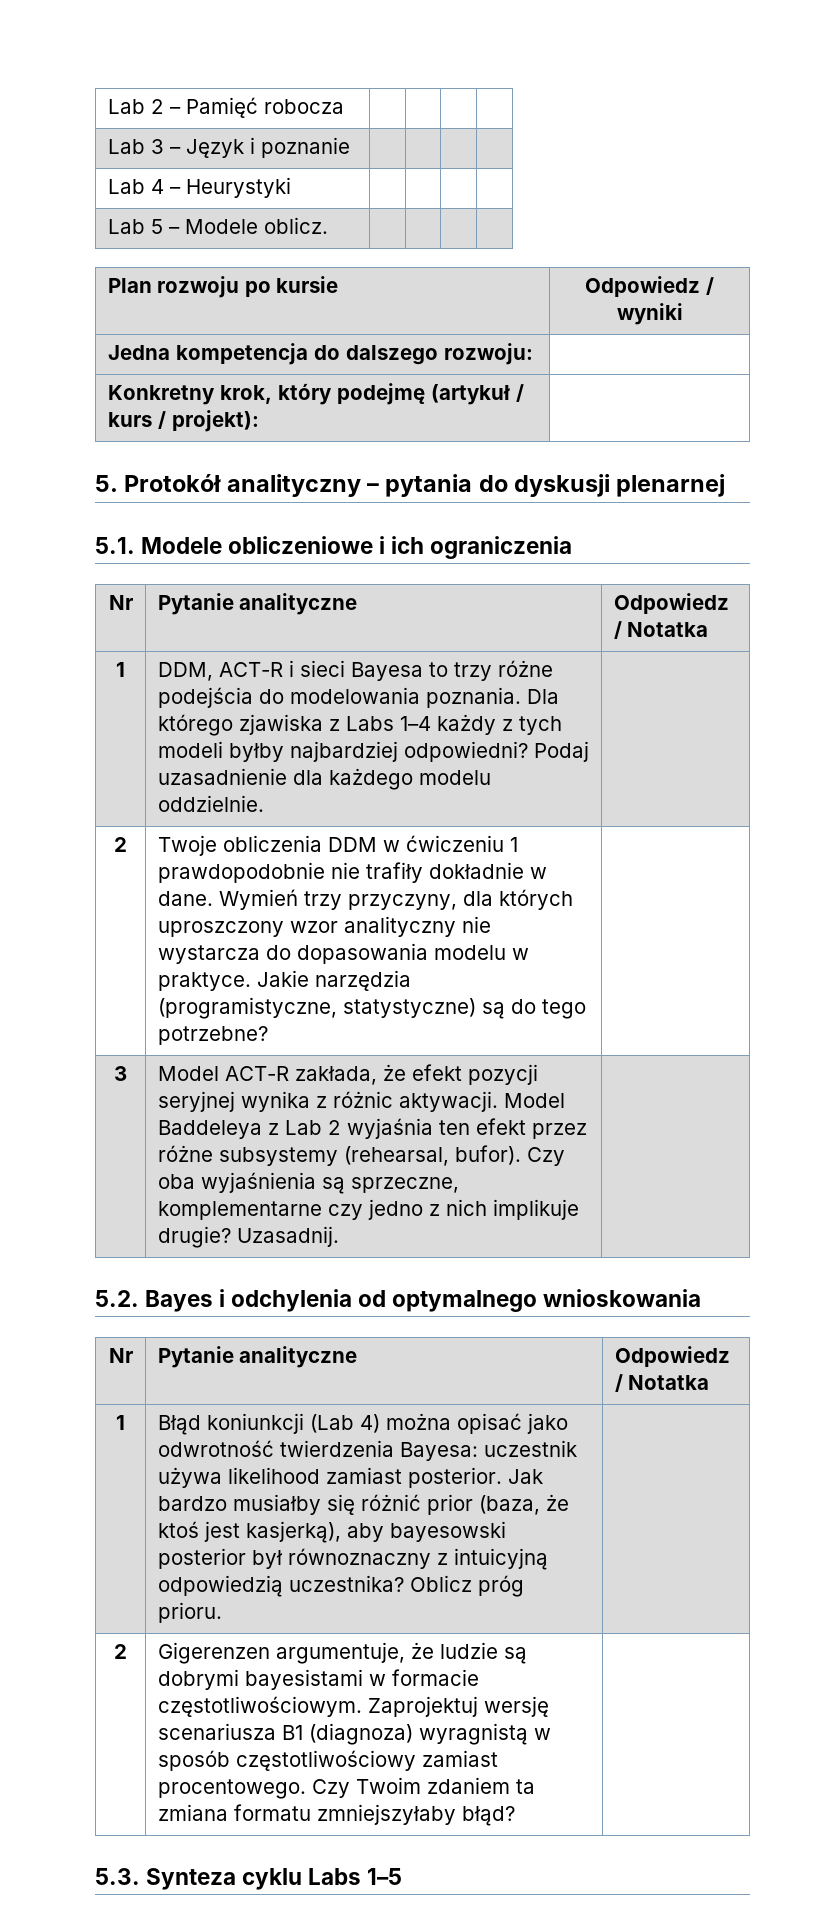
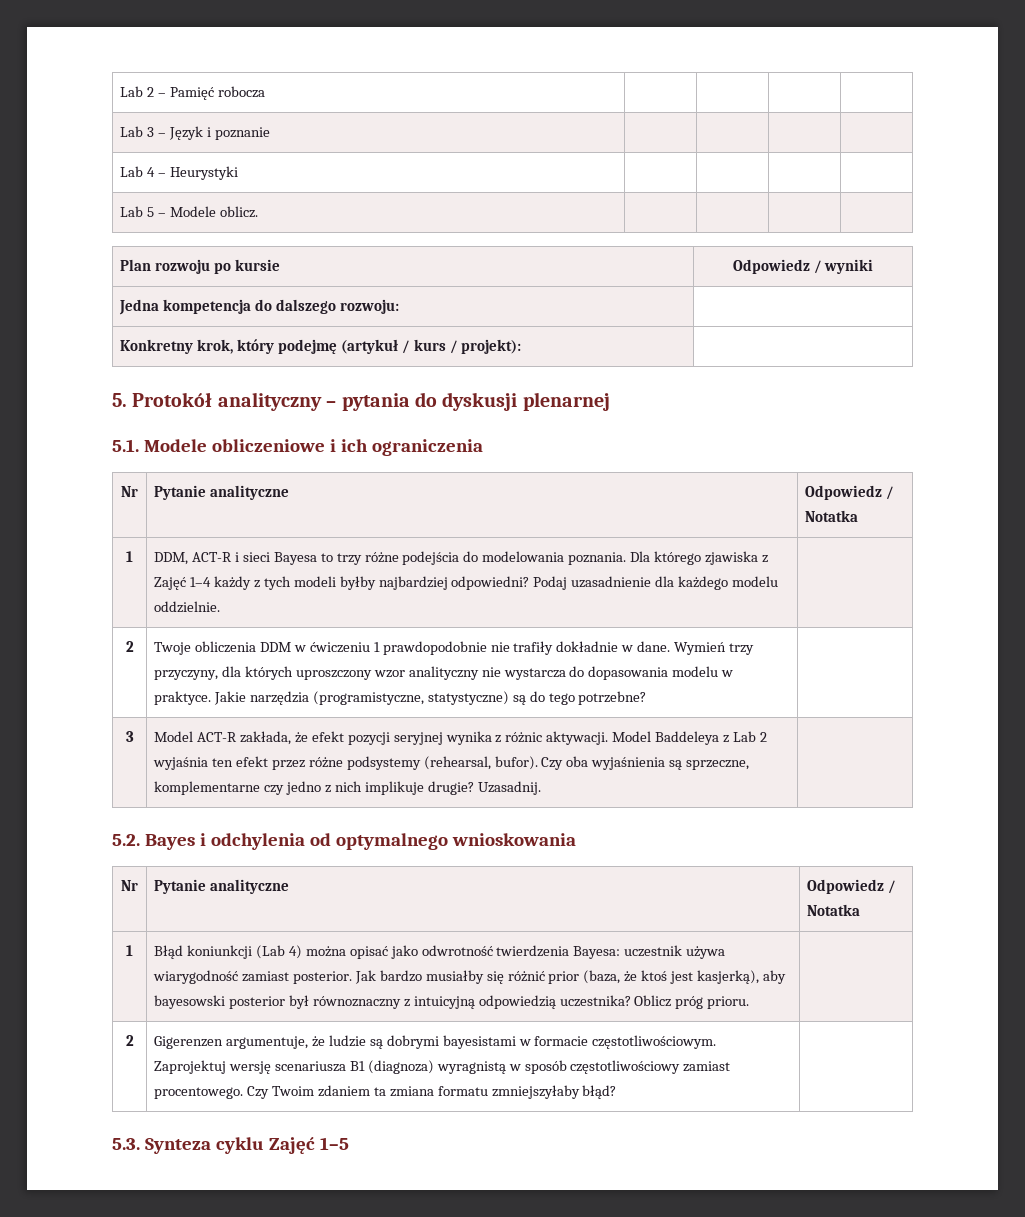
- 1 | DDM, ACT-R i sieci Bayesa to trzy różne podejścia do modelowania poznania. Dla którego zjawiska z Labs 1–4 każdy z tych modeli byłby najbardziej odpowiedni? Podaj uzasadnienie dla każdego modelu oddzielnie. |
+ 1 | DDM, ACT-R i sieci Bayesa to trzy różne podejścia do modelowania poznania. Dla którego zjawiska z Zajęć 1–4 każdy z tych modeli byłby najbardziej odpowiedni? Podaj uzasadnienie dla każdego modelu oddzielnie. |
- 3 | Model ACT-R zakłada, że efekt pozycji seryjnej wynika z różnic aktywacji. Model Baddeleya z Lab 2 wyjaśnia ten efekt przez różne subsystemy (rehearsal, bufor). Czy oba wyjaśnienia są sprzeczne, komplementarne czy jedno z nich implikuje drugie? Uzasadnij. |
+ 3 | Model ACT-R zakłada, że efekt pozycji seryjnej wynika z różnic aktywacji. Model Baddeleya z Lab 2 wyjaśnia ten efekt przez różne podsystemy (rehearsal, bufor). Czy oba wyjaśnienia są sprzeczne, komplementarne czy jedno z nich implikuje drugie? Uzasadnij. |
- 1 | Błąd koniunkcji (Lab 4) można opisać jako odwrotność twierdzenia Bayesa: uczestnik używa likelihood zamiast posterior. Jak bardzo musiałby się różnić prior (baza, że ktoś jest kasjerką), aby bayesowski posterior był równoznaczny z intuicyjną odpowiedzią uczestnika? Oblicz próg prioru. |
+ 1 | Błąd koniunkcji (Lab 4) można opisać jako odwrotność twierdzenia Bayesa: uczestnik używa wiarygodność zamiast posterior. Jak bardzo musiałby się różnić prior (baza, że ktoś jest kasjerką), aby bayesowski posterior był równoznaczny z intuicyjną odpowiedzią uczestnika? Oblicz próg prioru. |
- 5.3. Synteza cyklu Labs 1–5
+ 5.3. Synteza cyklu Zajęć 1–5

